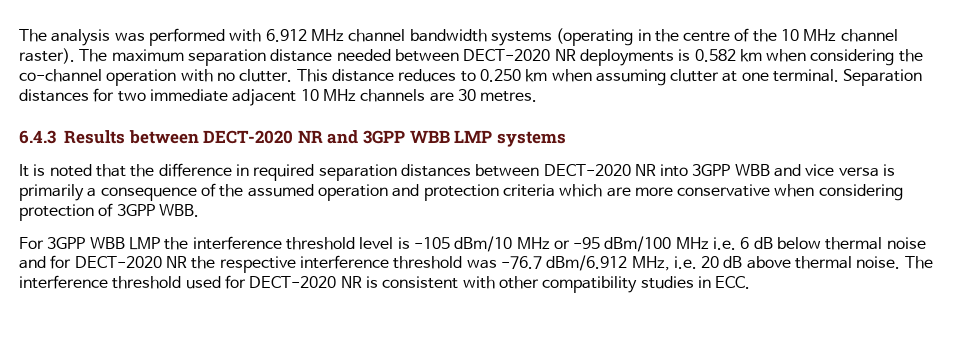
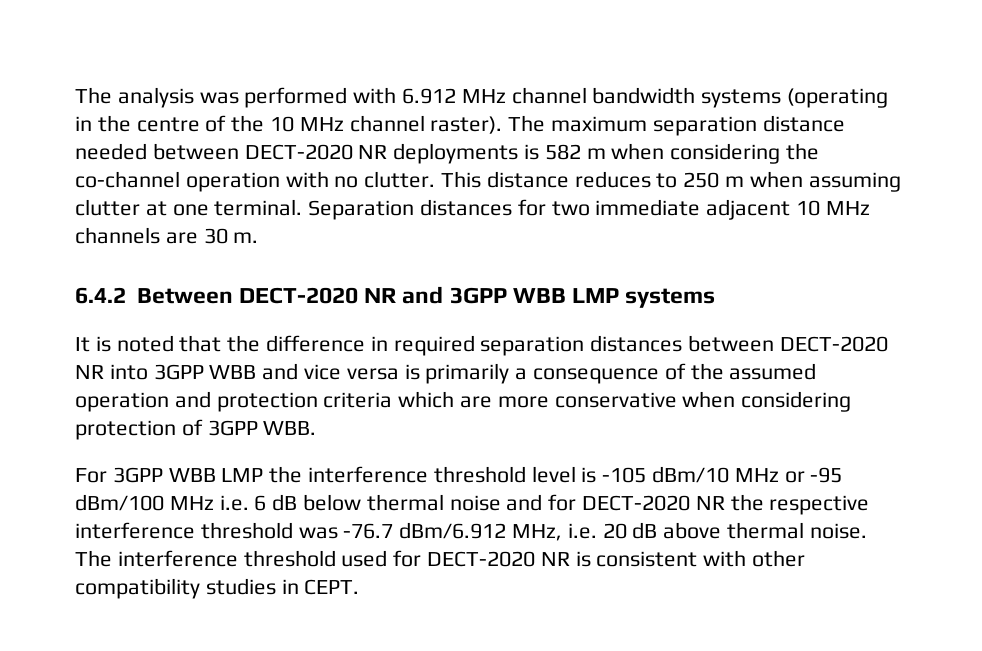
- The maximum separation distance needed between DECT-2020 NR deployments is 0.582 km when considering the co-channel operation with no clutter.
+ The maximum separation distance needed between DECT-2020 NR deployments is 582 m when considering the co-channel operation with no clutter.
- This distance reduces to 0.250 km when assuming clutter at one terminal.
+ This distance reduces to 250 m when assuming clutter at one terminal.
- Separation distances for two immediate adjacent 10 MHz channels are 30 metres.
- 6.4.3 Results between DECT-2020 NR and 3GPP WBB LMP systems
+ Separation distances for two immediate adjacent 10 MHz channels are 30 m.
+ 6.4.2 Between DECT-2020 NR and 3GPP WBB LMP systems
- The interference threshold used for DECT-2020 NR is consistent with other compatibility studies in ECC.
+ The interference threshold used for DECT-2020 NR is consistent with other compatibility studies in CEPT.

